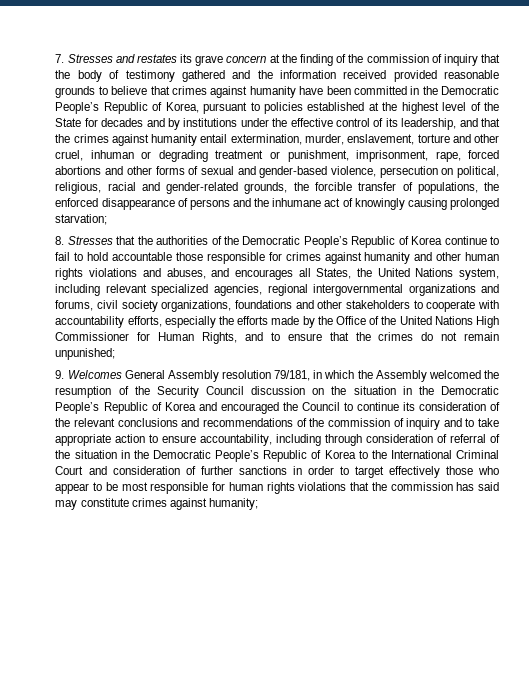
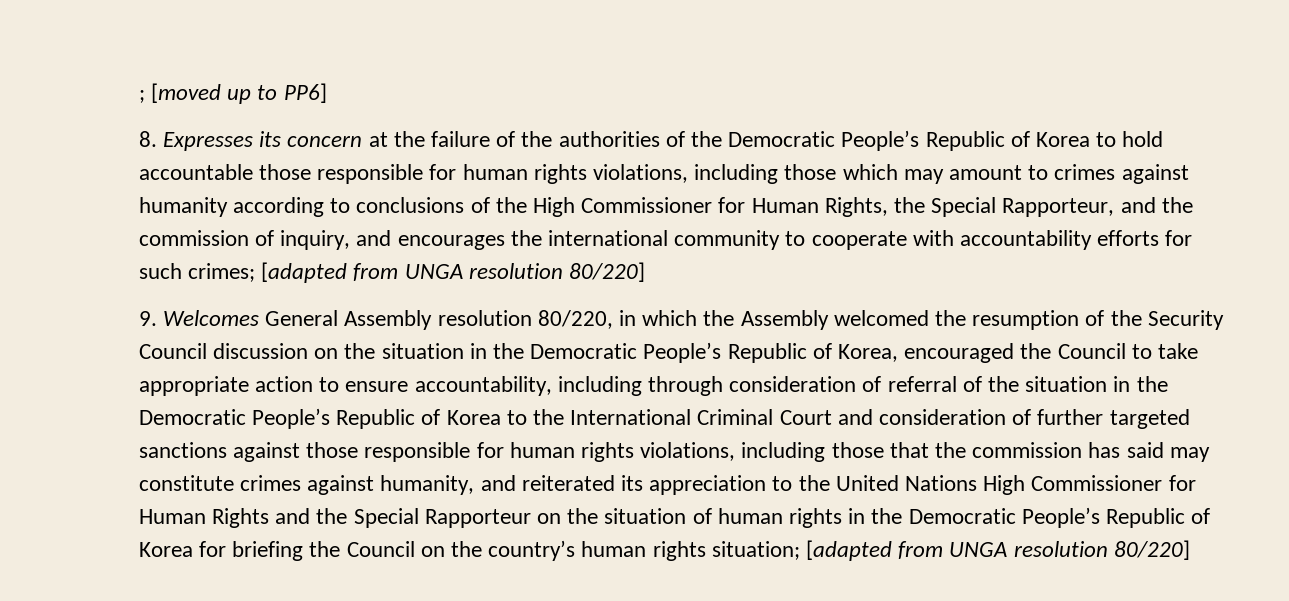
- 7. Stresses and restates its grave concern at the finding of the commission of inquiry that the body of testimony gathered and the information received provided reasonable grounds to believe that crimes against humanity have been committed in the Democratic People’s Republic of Korea, pursuant to policies established at the highest level of the State for decades and by institutions under the effective control of its leadership, and that the crimes against humanity entail extermination, murder, enslavement, torture and other cruel, inhuman or degrading treatment or punishment, imprisonment, rape, forced abortions and other forms of sexual and gender-based violence, persecution on political, religious, racial and gender-related grounds, the forcible transfer of populations, the enforced disappearance of persons and the inhumane act of knowingly causing prolonged starvation;
- 8. Stresses that the authorities of the Democratic People’s Republic of Korea continue to fail to hold accountable those responsible for crimes against humanity and other human rights violations and abuses, and encourages all States, the United Nations system, including relevant specialized agencies, regional intergovernmental organizations and forums, civil society organizations, foundations and other stakeholders to cooperate with accountability efforts, especially the efforts made by the Office of the United Nations High Commissioner for Human Rights, and to ensure that the crimes do not remain unpunished;
+ ; [moved up to PP6]
+ 8. Expresses its concern at the failure of the authorities of the Democratic People’s Republic of Korea to hold accountable those responsible for human rights violations, including those which may amount to crimes against humanity according to conclusions of the High Commissioner for Human Rights, the Special Rapporteur, and the commission of inquiry, and encourages the international community to cooperate with accountability efforts for such crimes; [adapted from UNGA resolution 80/220]
- 9. Welcomes General Assembly resolution 79/181, in which the Assembly welcomed the resumption of the Security Council discussion on the situation in the Democratic People’s Republic of Korea and encouraged the Council to continue its consideration of the relevant conclusions and recommendations of the commission of inquiry and to take appropriate action to ensure accountability, including through consideration of referral of the situation in the Democratic People’s Republic of Korea to the International Criminal Court and consideration of further sanctions in order to target effectively those who appear to be most responsible for human rights violations that the commission has said may constitute crimes against humanity;
+ 9. Welcomes General Assembly resolution 80/220, in which the Assembly welcomed the resumption of the Security Council discussion on the situation in the Democratic People’s Republic of Korea, encouraged the Council to take appropriate action to ensure accountability, including through consideration of referral of the situation in the Democratic People’s Republic of Korea to the International Criminal Court and consideration of further targeted sanctions against those responsible for human rights violations, including those that the commission has said may constitute crimes against humanity, and reiterated its appreciation to the United Nations High Commissioner for Human Rights and the Special Rapporteur on the situation of human rights in the Democratic People’s Republic of Korea for briefing the Council on the country’s human rights situation; [adapted from UNGA resolution 80/220]

